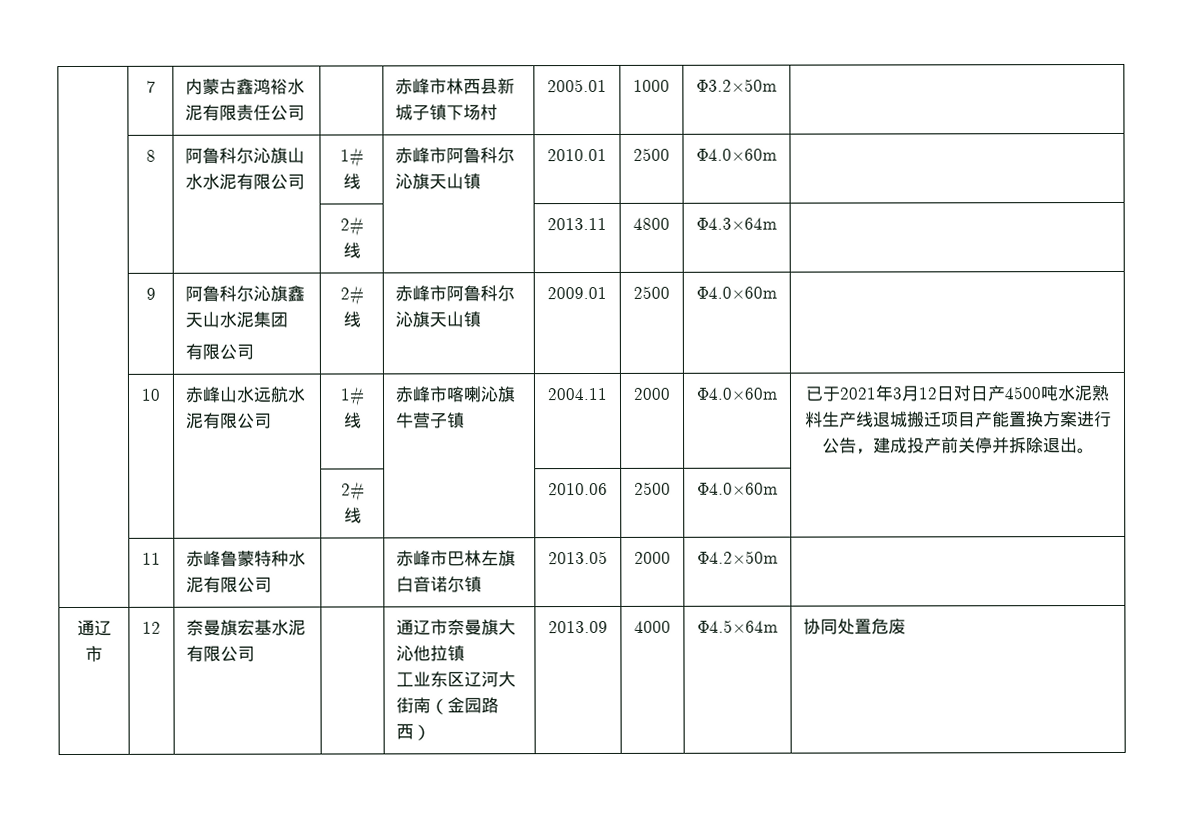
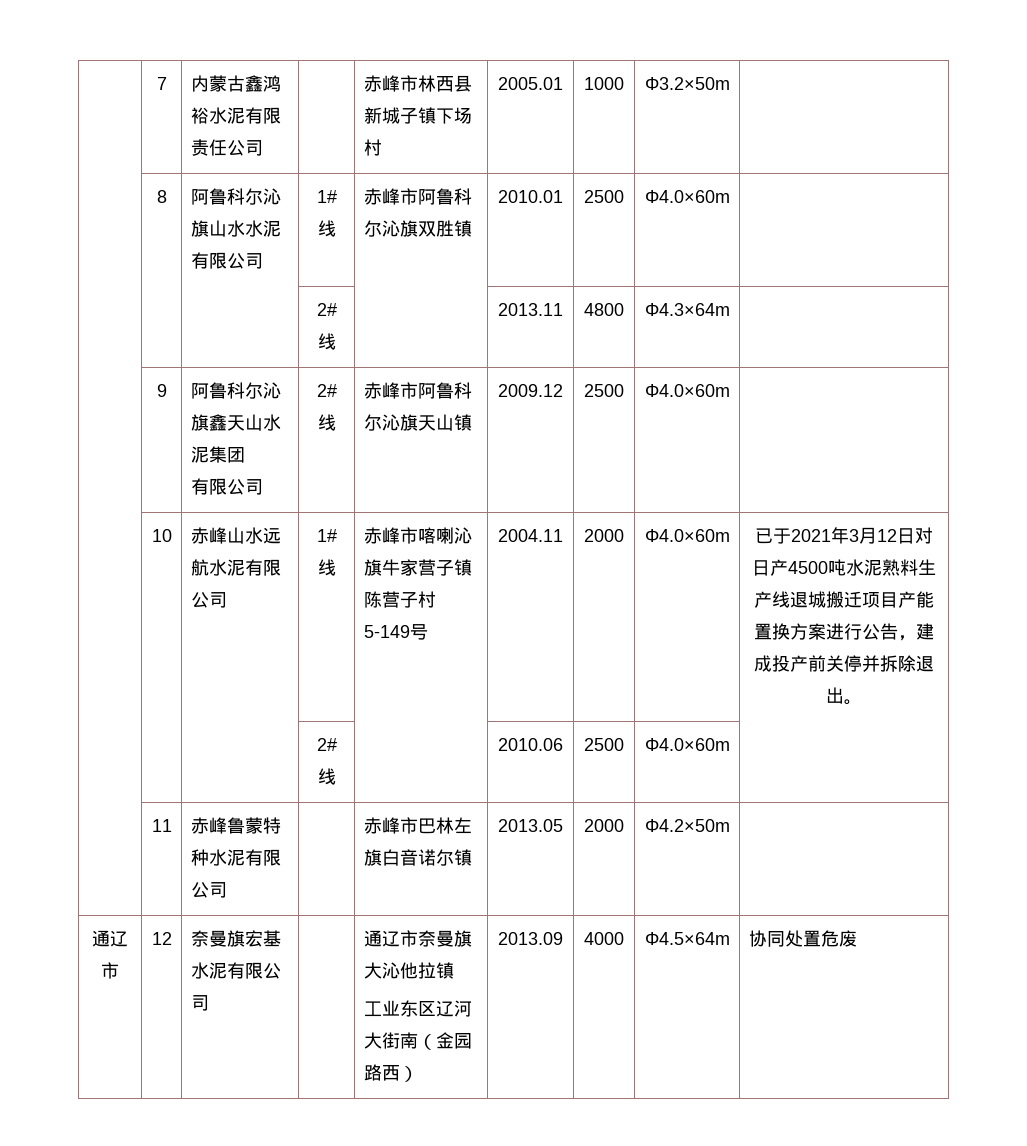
- | 8 | 阿鲁科尔沁旗山水水泥有限公司 | 1#线 | 赤峰市阿鲁科尔沁旗天山镇 | 2010.01 | 2500 | Φ4.0×60m |
+ | 8 | 阿鲁科尔沁旗山水水泥有限公司 | 1#线 | 赤峰市阿鲁科尔沁旗双胜镇 | 2010.01 | 2500 | Φ4.0×60m |
  | 9 | 阿鲁科尔沁旗鑫天山水泥集团
- 有限公司 | 2#线 | 赤峰市阿鲁科尔沁旗天山镇 | 2009.01 | 2500 | Φ4.0×60m |
+ 有限公司 | 2#线 | 赤峰市阿鲁科尔沁旗天山镇 | 2009.12 | 2500 | Φ4.0×60m |
- 赤峰市喀喇沁旗牛营子镇
+ 赤峰市喀喇沁旗牛家营子镇陈营子村5-149号

